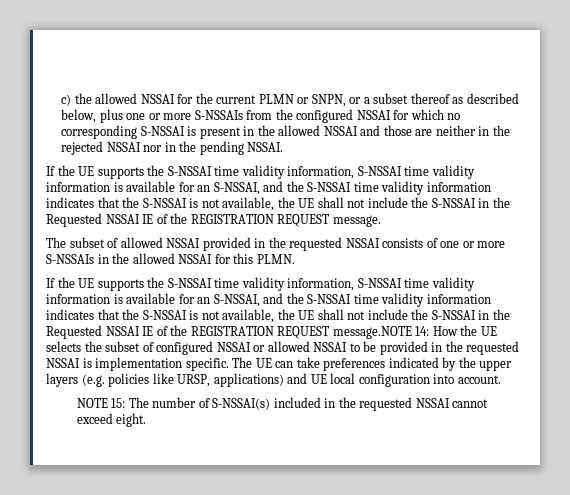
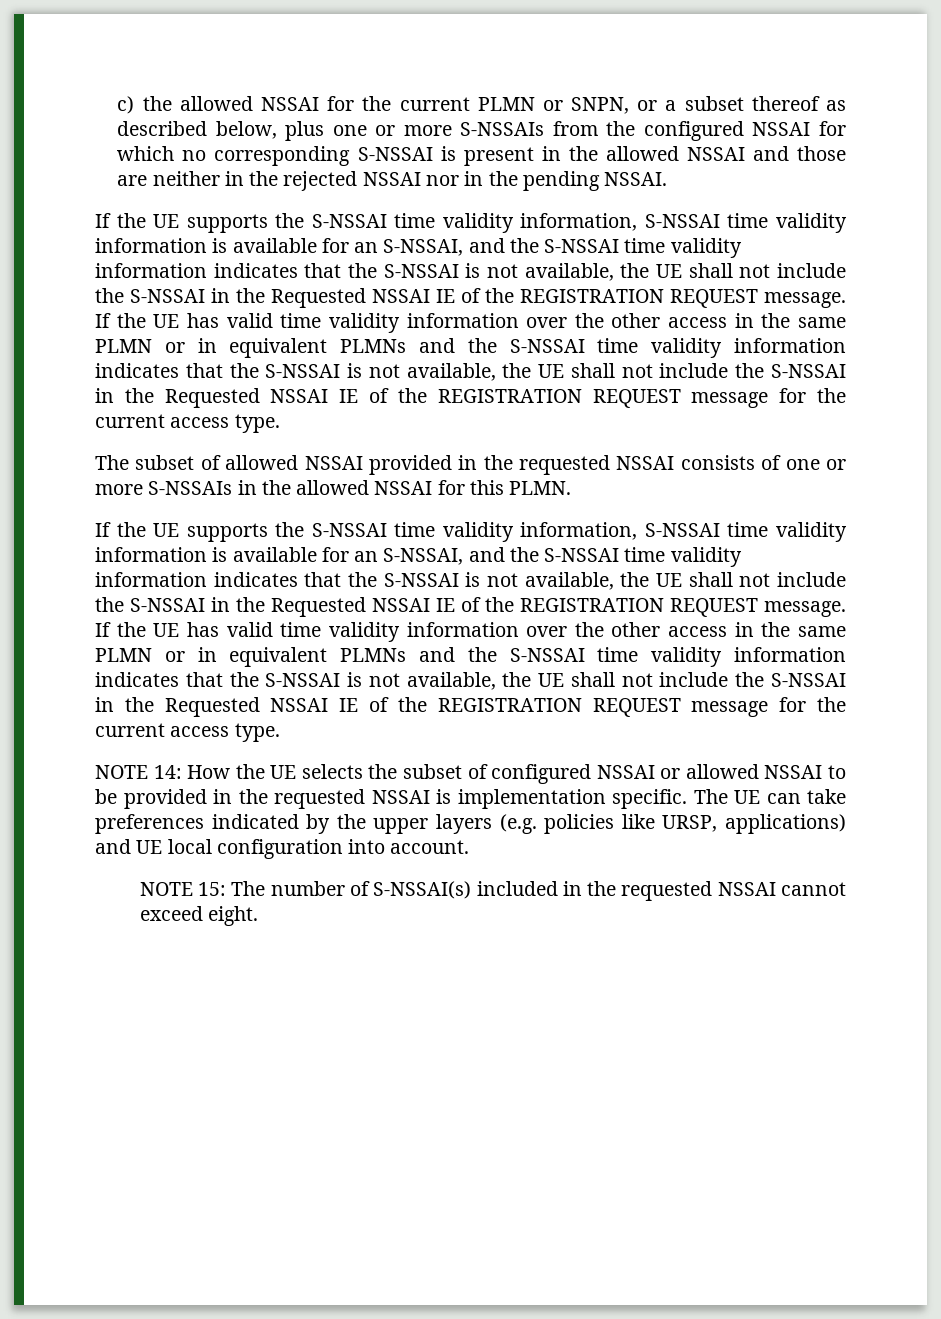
  c) the allowed NSSAI for the current PLMN or SNPN, or a subset thereof as described below, plus one or more S-NSSAIs from the configured NSSAI for which no corresponding S-NSSAI is present in the allowed NSSAI and those are neither in the rejected NSSAI nor in the pending NSSAI.
- If the UE supports the S-NSSAI time validity information, S-NSSAI time validity information is available for an S-NSSAI, and the S-NSSAI time validity information indicates that the S-NSSAI is not available, the UE shall not include the S-NSSAI in the Requested NSSAI IE of the REGISTRATION REQUEST message.
+ If the UE supports the S-NSSAI time validity information, S-NSSAI time validity information is available for an S-NSSAI, and the S-NSSAI time validity information indicates that the S-NSSAI is not available, the UE shall not include the S-NSSAI in the Requested NSSAI IE of the REGISTRATION REQUEST message. If the UE has valid time validity information over the other access in the same PLMN or in equivalent PLMNs and the S-NSSAI time validity information indicates that the S-NSSAI is not available, the UE shall not include the S-NSSAI in the Requested NSSAI IE of the REGISTRATION REQUEST message for the current access type.
  The subset of allowed NSSAI provided in the requested NSSAI consists of one or more S-NSSAIs in the allowed NSSAI for this PLMN.
- If the UE supports the S-NSSAI time validity information, S-NSSAI time validity information is available for an S-NSSAI, and the S-NSSAI time validity information indicates that the S-NSSAI is not available, the UE shall not include the S-NSSAI in the Requested NSSAI IE of the REGISTRATION REQUEST message.NOTE 14:
+ If the UE supports the S-NSSAI time validity information, S-NSSAI time validity information is available for an S-NSSAI, and the S-NSSAI time validity information indicates that the S-NSSAI is not available, the UE shall not include the S-NSSAI in the Requested NSSAI IE of the REGISTRATION REQUEST message. If the UE has valid time validity information over the other access in the same PLMN or in equivalent PLMNs and the S-NSSAI time validity information indicates that the S-NSSAI is not available, the UE shall not include the S-NSSAI in the Requested NSSAI IE of the REGISTRATION REQUEST message for the current access type.
+ NOTE 14:

